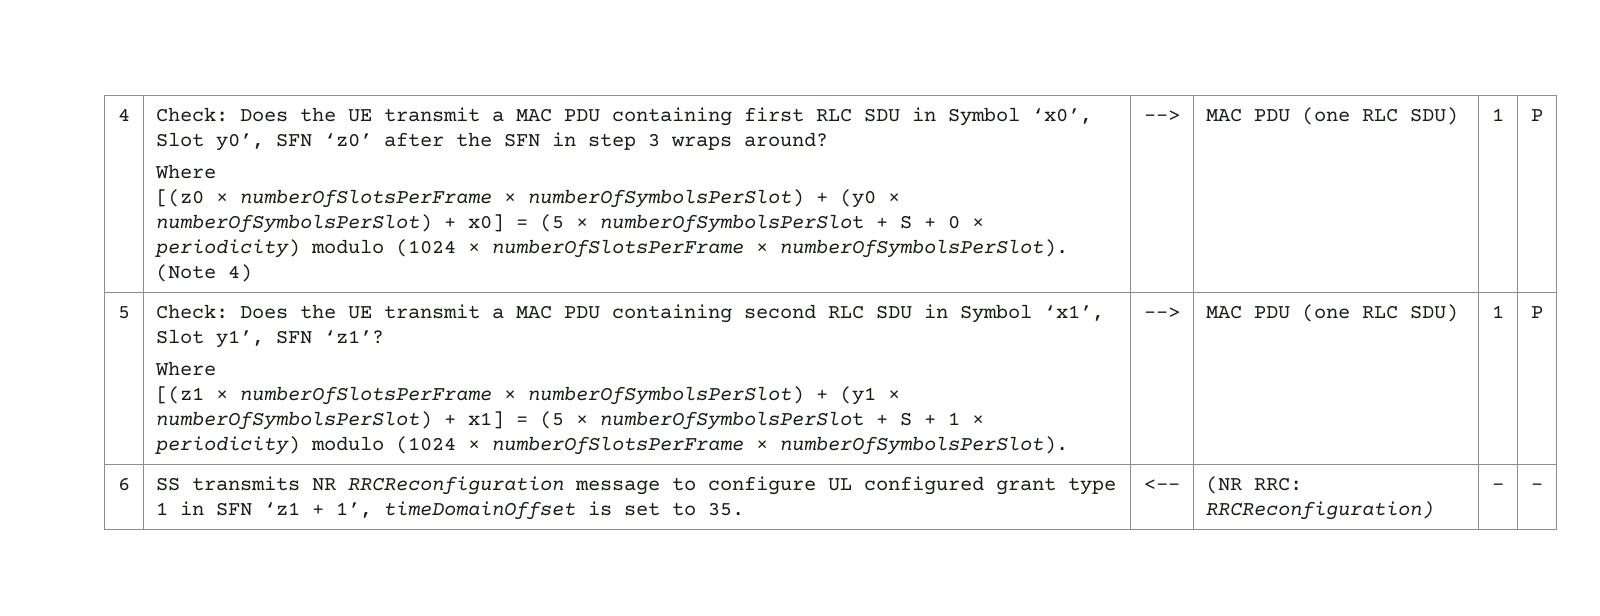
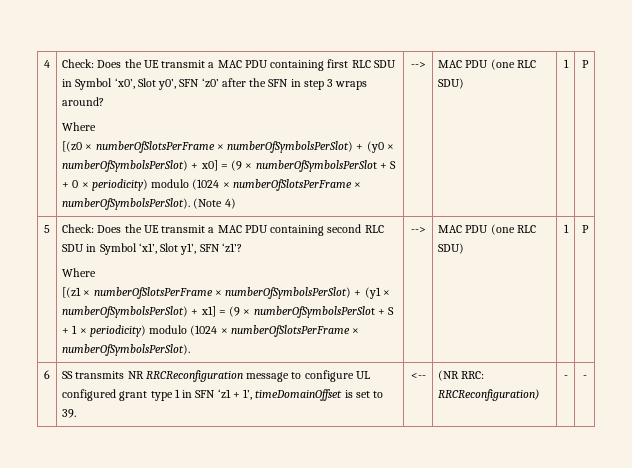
- [(z0 × numberOfSlotsPerFrame × numberOfSymbolsPerSlot) + (y0 × numberOfSymbolsPerSlot) + x0] = (5 × numberOfSymbolsPerSlot + S + 0 × periodicity) modulo (1024 × numberOfSlotsPerFrame × numberOfSymbolsPerSlot).
+ [(z0 × numberOfSlotsPerFrame × numberOfSymbolsPerSlot) + (y0 × numberOfSymbolsPerSlot) + x0] = (9 × numberOfSymbolsPerSlot + S + 0 × periodicity) modulo (1024 × numberOfSlotsPerFrame × numberOfSymbolsPerSlot).
- [(z1 × numberOfSlotsPerFrame × numberOfSymbolsPerSlot) + (y1 × numberOfSymbolsPerSlot) + x1] = (5 × numberOfSymbolsPerSlot + S + 1 × periodicity) modulo (1024 × numberOfSlotsPerFrame × numberOfSymbolsPerSlot).
+ [(z1 × numberOfSlotsPerFrame × numberOfSymbolsPerSlot) + (y1 × numberOfSymbolsPerSlot) + x1] = (9 × numberOfSymbolsPerSlot + S + 1 × periodicity) modulo (1024 × numberOfSlotsPerFrame × numberOfSymbolsPerSlot).
- 6 | SS transmits NR RRCReconfiguration message to configure UL configured grant type 1 in SFN ‘z1 + 1’, timeDomainOffset is set to 35. | <-- | (NR RRC: RRCReconfiguration) | - | -
+ 6 | SS transmits NR RRCReconfiguration message to configure UL configured grant type 1 in SFN ‘z1 + 1’, timeDomainOffset is set to 39. | <-- | (NR RRC: RRCReconfiguration) | - | -

